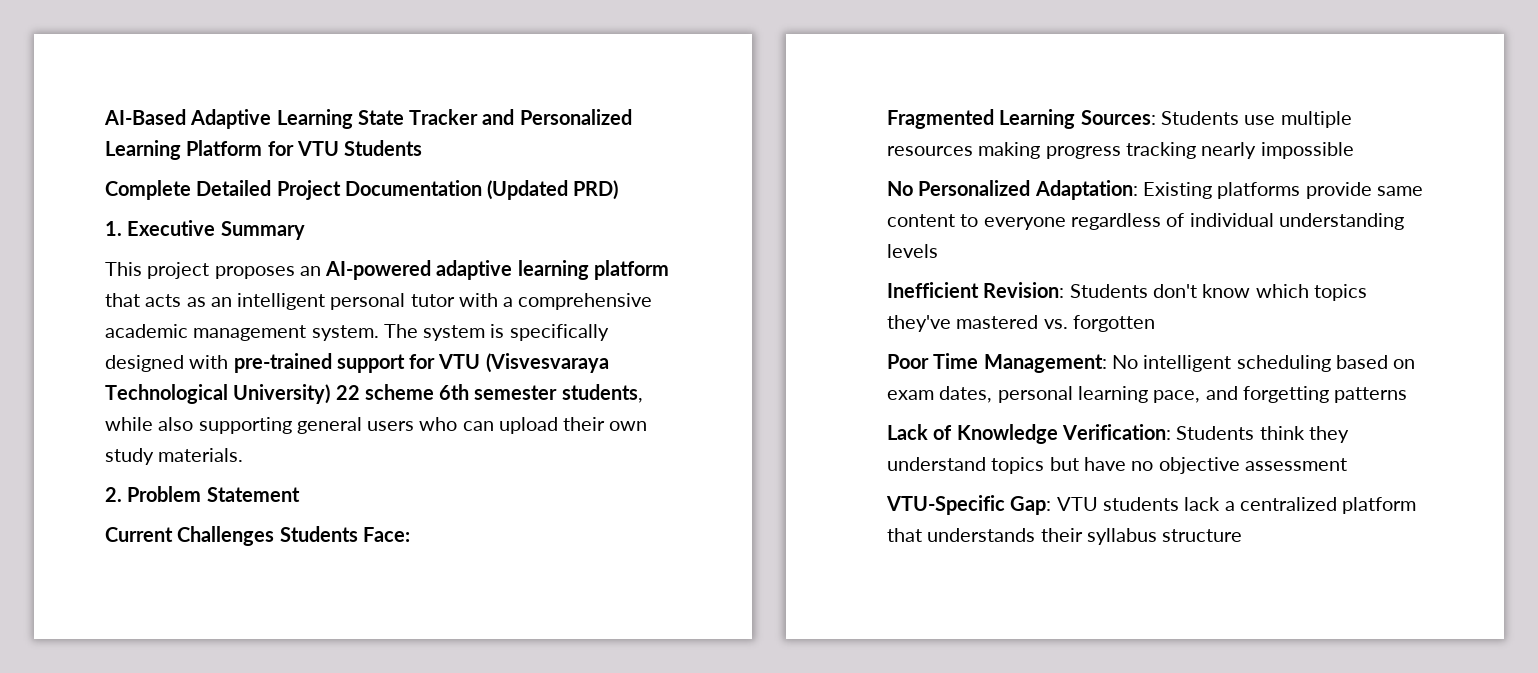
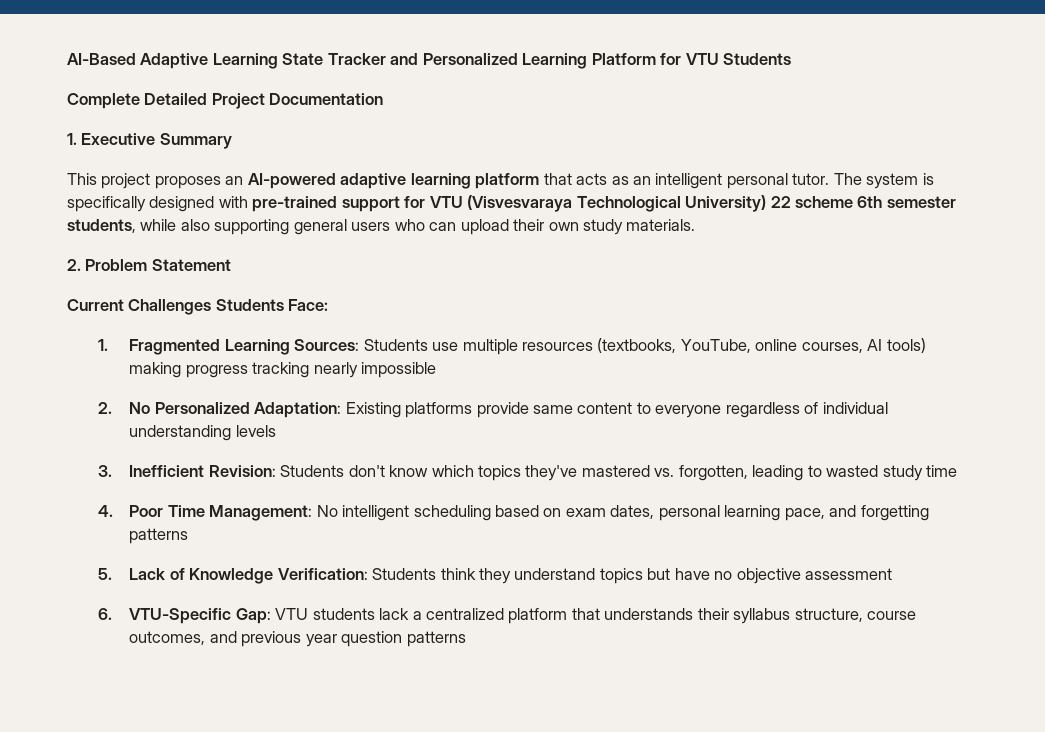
- Complete Detailed Project Documentation (Updated PRD)
+ Complete Detailed Project Documentation
- This project proposes an AI-powered adaptive learning platform that acts as an intelligent personal tutor with a comprehensive academic management system.
+ This project proposes an AI-powered adaptive learning platform that acts as an intelligent personal tutor.
- Fragmented Learning Sources: Students use multiple resources making progress tracking nearly impossible
+ 1. Fragmented Learning Sources: Students use multiple resources (textbooks, YouTube, online courses, AI tools) making progress tracking nearly impossible
- No Personalized Adaptation: Existing platforms provide same content to everyone regardless of individual understanding levels
+ 2. No Personalized Adaptation: Existing platforms provide same content to everyone regardless of individual understanding levels
- Inefficient Revision: Students don't know which topics they've mastered vs. forgotten
- Poor Time Management: No intelligent scheduling based on exam dates, personal learning pace, and forgetting patterns
+ 3. Inefficient Revision: Students don't know which topics they've mastered vs. forgotten, leading to wasted study time
+ 4. Poor Time Management: No intelligent scheduling based on exam dates, personal learning pace, and forgetting patterns
- Lack of Knowledge Verification: Students think they understand topics but have no objective assessment
+ 5. Lack of Knowledge Verification: Students think they understand topics but have no objective assessment
- VTU-Specific Gap: VTU students lack a centralized platform that understands their syllabus structure
+ 6. VTU-Specific Gap: VTU students lack a centralized platform that understands their syllabus structure, course outcomes, and previous year question patterns

